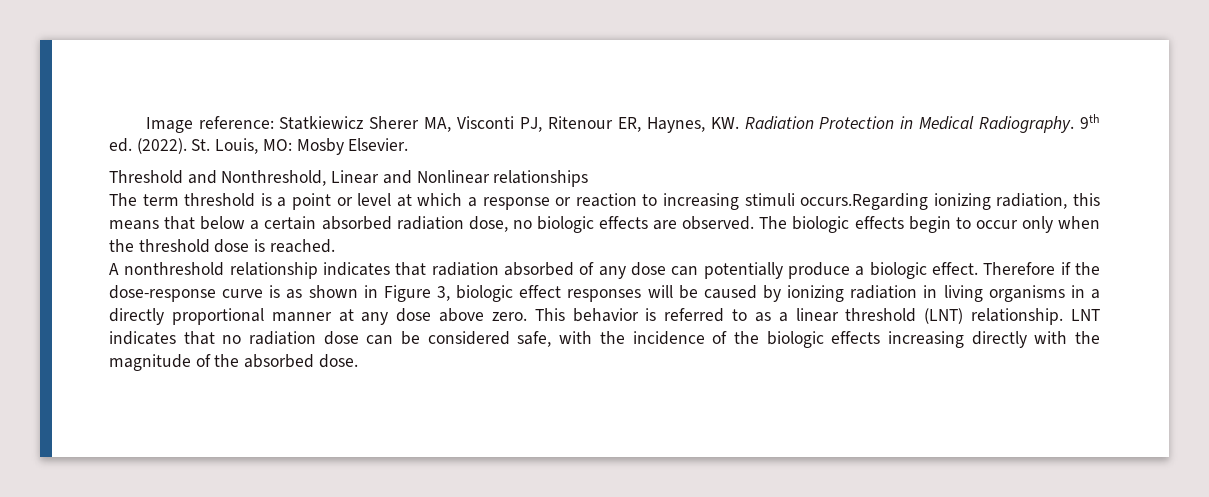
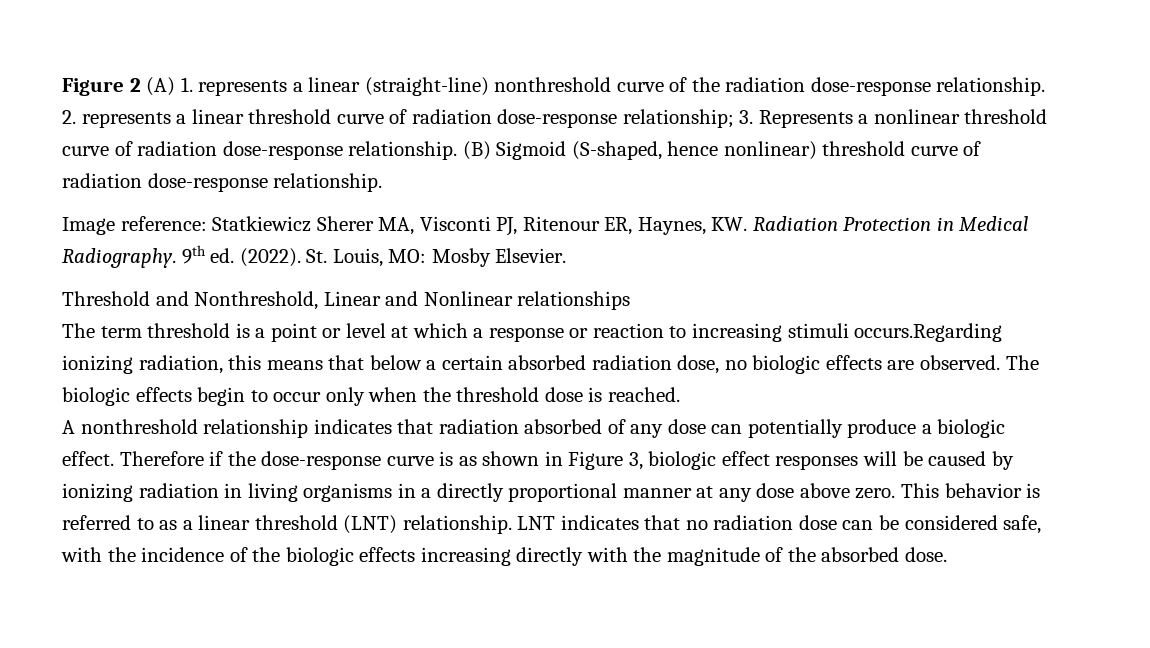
+ Figure 2 (A) 1. represents a linear (straight-line) nonthreshold curve of the radiation dose-response relationship. 2. represents a linear threshold curve of radiation dose-response relationship; 3. Represents a nonlinear threshold curve of radiation dose-response relationship. (B) Sigmoid (S-shaped, hence nonlinear) threshold curve of radiation dose-response relationship.

